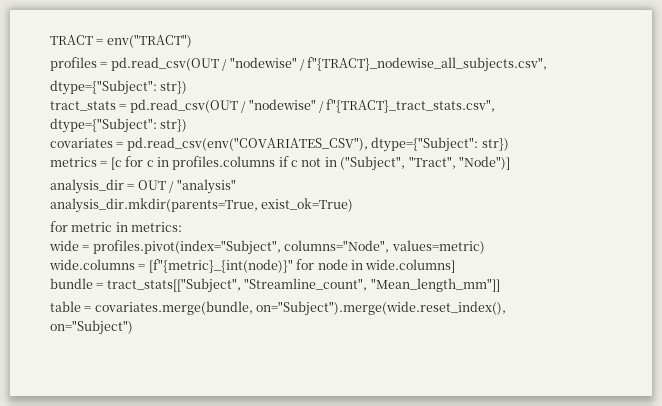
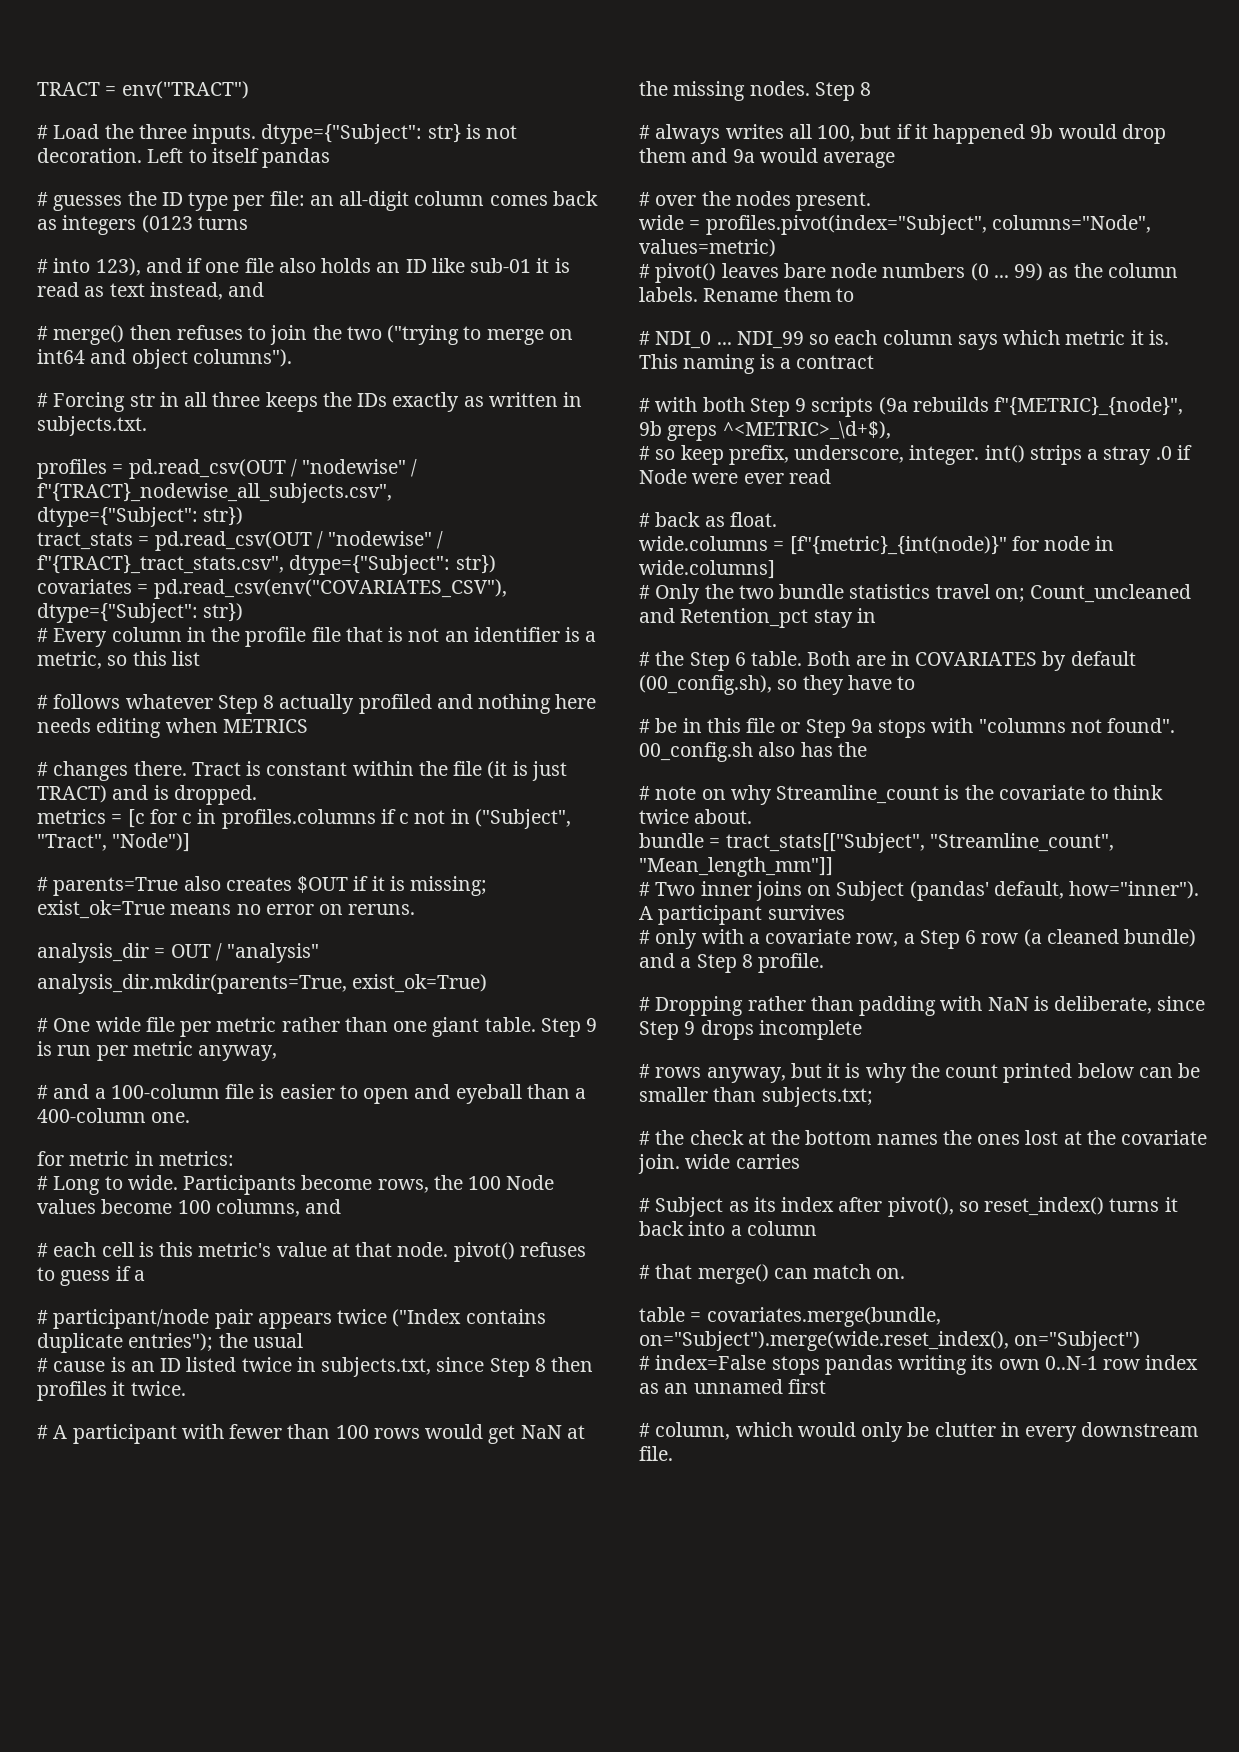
+ # Load the three inputs. dtype={"Subject": str} is not decoration. Left to itself pandas
+ # guesses the ID type per file: an all-digit column comes back as integers (0123 turns
+ # into 123), and if one file also holds an ID like sub-01 it is read as text instead, and
+ # merge() then refuses to join the two ("trying to merge on int64 and object columns").
+ # Forcing str in all three keeps the IDs exactly as written in subjects.txt.
+ # Every column in the profile file that is not an identifier is a metric, so this list
+ # follows whatever Step 8 actually profiled and nothing here needs editing when METRICS
+ # changes there. Tract is constant within the file (it is just TRACT) and is dropped.
+ # parents=True also creates $OUT if it is missing; exist_ok=True means no error on reruns.
+ # One wide file per metric rather than one giant table. Step 9 is run per metric anyway,
+ # and a 100-column file is easier to open and eyeball than a 400-column one.
  for metric in metrics:
+ # Long to wide. Participants become rows, the 100 Node values become 100 columns, and
+ # each cell is this metric's value at that node. pivot() refuses to guess if a
+ # participant/node pair appears twice ("Index contains duplicate entries"); the usual
+ # cause is an ID listed twice in subjects.txt, since Step 8 then profiles it twice.
+ # A participant with fewer than 100 rows would get NaN at the missing nodes. Step 8
+ # always writes all 100, but if it happened 9b would drop them and 9a would average
+ # over the nodes present.
+ # pivot() leaves bare node numbers (0 ... 99) as the column labels. Rename them to
+ # NDI_0 ... NDI_99 so each column says which metric it is. This naming is a contract
+ # with both Step 9 scripts (9a rebuilds f"{METRIC}_{node}", 9b greps ^<METRIC>_\d+$),
+ # so keep prefix, underscore, integer. int() strips a stray .0 if Node were ever read
+ # back as float.
+ # Only the two bundle statistics travel on; Count_uncleaned and Retention_pct stay in
+ # the Step 6 table. Both are in COVARIATES by default (00_config.sh), so they have to
+ # be in this file or Step 9a stops with "columns not found". 00_config.sh also has the
+ # note on why Streamline_count is the covariate to think twice about.
+ # Two inner joins on Subject (pandas' default, how="inner"). A participant survives
+ # only with a covariate row, a Step 6 row (a cleaned bundle) and a Step 8 profile.
+ # Dropping rather than padding with NaN is deliberate, since Step 9 drops incomplete
+ # rows anyway, but it is why the count printed below can be smaller than subjects.txt;
+ # the check at the bottom names the ones lost at the covariate join. wide carries
+ # Subject as its index after pivot(), so reset_index() turns it back into a column
+ # that merge() can match on.
+ # index=False stops pandas writing its own 0..N-1 row index as an unnamed first
+ # column, which would only be clutter in every downstream file.

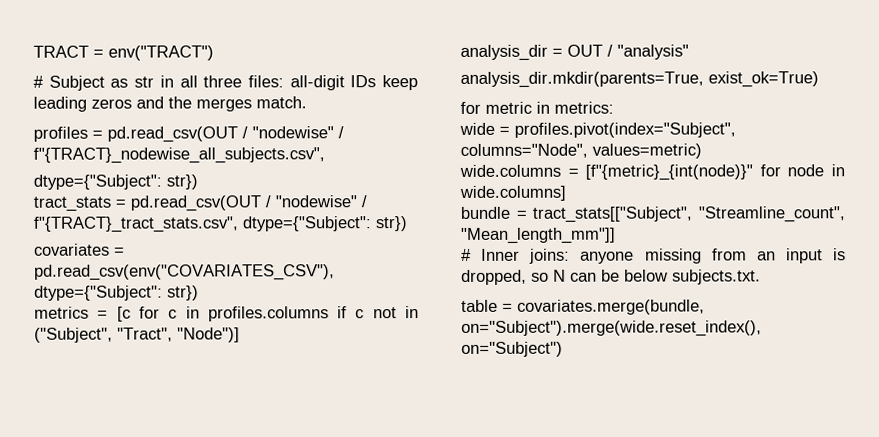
- # Load the three inputs. dtype={"Subject": str} is not decoration. Left to itself pandas
- # guesses the ID type per file: an all-digit column comes back as integers (0123 turns
- # into 123), and if one file also holds an ID like sub-01 it is read as text instead, and
- # merge() then refuses to join the two ("trying to merge on int64 and object columns").
- # Forcing str in all three keeps the IDs exactly as written in subjects.txt.
+ # Subject as str in all three files: all-digit IDs keep leading zeros and the merges match.
- # Every column in the profile file that is not an identifier is a metric, so this list
- # follows whatever Step 8 actually profiled and nothing here needs editing when METRICS
- # changes there. Tract is constant within the file (it is just TRACT) and is dropped.
- # parents=True also creates $OUT if it is missing; exist_ok=True means no error on reruns.
- # One wide file per metric rather than one giant table. Step 9 is run per metric anyway,
- # and a 100-column file is easier to open and eyeball than a 400-column one.
  for metric in metrics:
- # Long to wide. Participants become rows, the 100 Node values become 100 columns, and
- # each cell is this metric's value at that node. pivot() refuses to guess if a
- # participant/node pair appears twice ("Index contains duplicate entries"); the usual
- # cause is an ID listed twice in subjects.txt, since Step 8 then profiles it twice.
- # A participant with fewer than 100 rows would get NaN at the missing nodes. Step 8
- # always writes all 100, but if it happened 9b would drop them and 9a would average
- # over the nodes present.
- # pivot() leaves bare node numbers (0 ... 99) as the column labels. Rename them to
- # NDI_0 ... NDI_99 so each column says which metric it is. This naming is a contract
- # with both Step 9 scripts (9a rebuilds f"{METRIC}_{node}", 9b greps ^<METRIC>_\d+$),
- # so keep prefix, underscore, integer. int() strips a stray .0 if Node were ever read
- # back as float.
- # Only the two bundle statistics travel on; Count_uncleaned and Retention_pct stay in
- # the Step 6 table. Both are in COVARIATES by default (00_config.sh), so they have to
- # be in this file or Step 9a stops with "columns not found". 00_config.sh also has the
- # note on why Streamline_count is the covariate to think twice about.
- # Two inner joins on Subject (pandas' default, how="inner"). A participant survives
- # only with a covariate row, a Step 6 row (a cleaned bundle) and a Step 8 profile.
- # Dropping rather than padding with NaN is deliberate, since Step 9 drops incomplete
- # rows anyway, but it is why the count printed below can be smaller than subjects.txt;
- # the check at the bottom names the ones lost at the covariate join. wide carries
- # Subject as its index after pivot(), so reset_index() turns it back into a column
- # that merge() can match on.
+ # Inner joins: anyone missing from an input is dropped, so N can be below subjects.txt.
- # index=False stops pandas writing its own 0..N-1 row index as an unnamed first
- # column, which would only be clutter in every downstream file.

